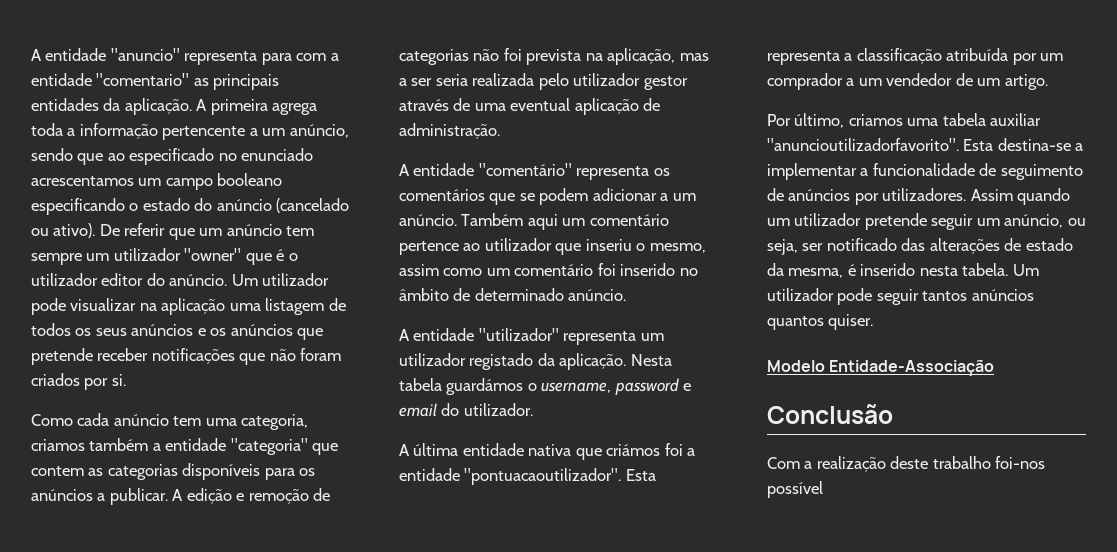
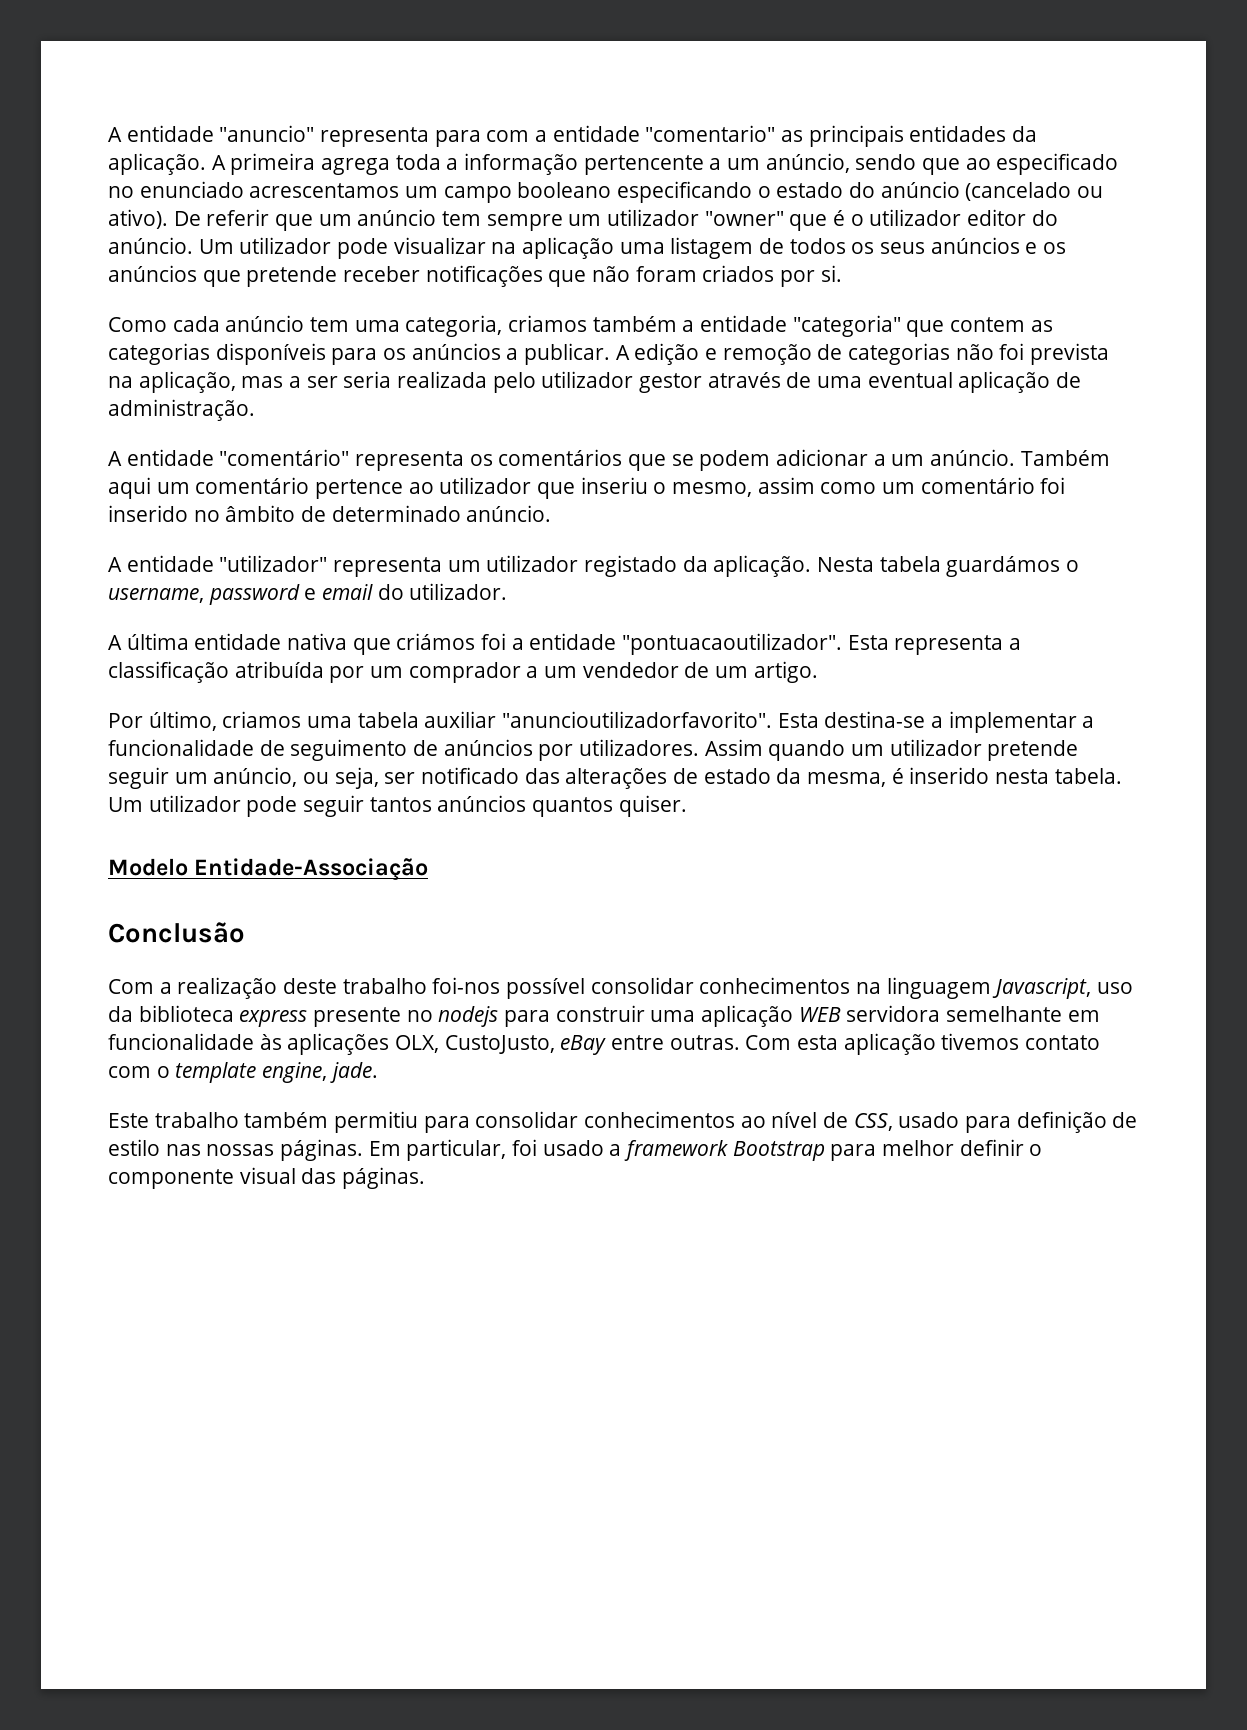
- Com a realização deste trabalho foi-nos possível
+ Com a realização deste trabalho foi-nos possível consolidar conhecimentos na linguagem Javascript, uso da biblioteca express presente no nodejs para construir uma aplicação WEB servidora semelhante em funcionalidade às aplicações OLX, CustoJusto, eBay entre outras. Com esta aplicação tivemos contato com o template engine, jade.
+ Este trabalho também permitiu para consolidar conhecimentos ao nível de CSS, usado para definição de estilo nas nossas páginas. Em particular, foi usado a framework Bootstrap para melhor definir o componente visual das páginas.

